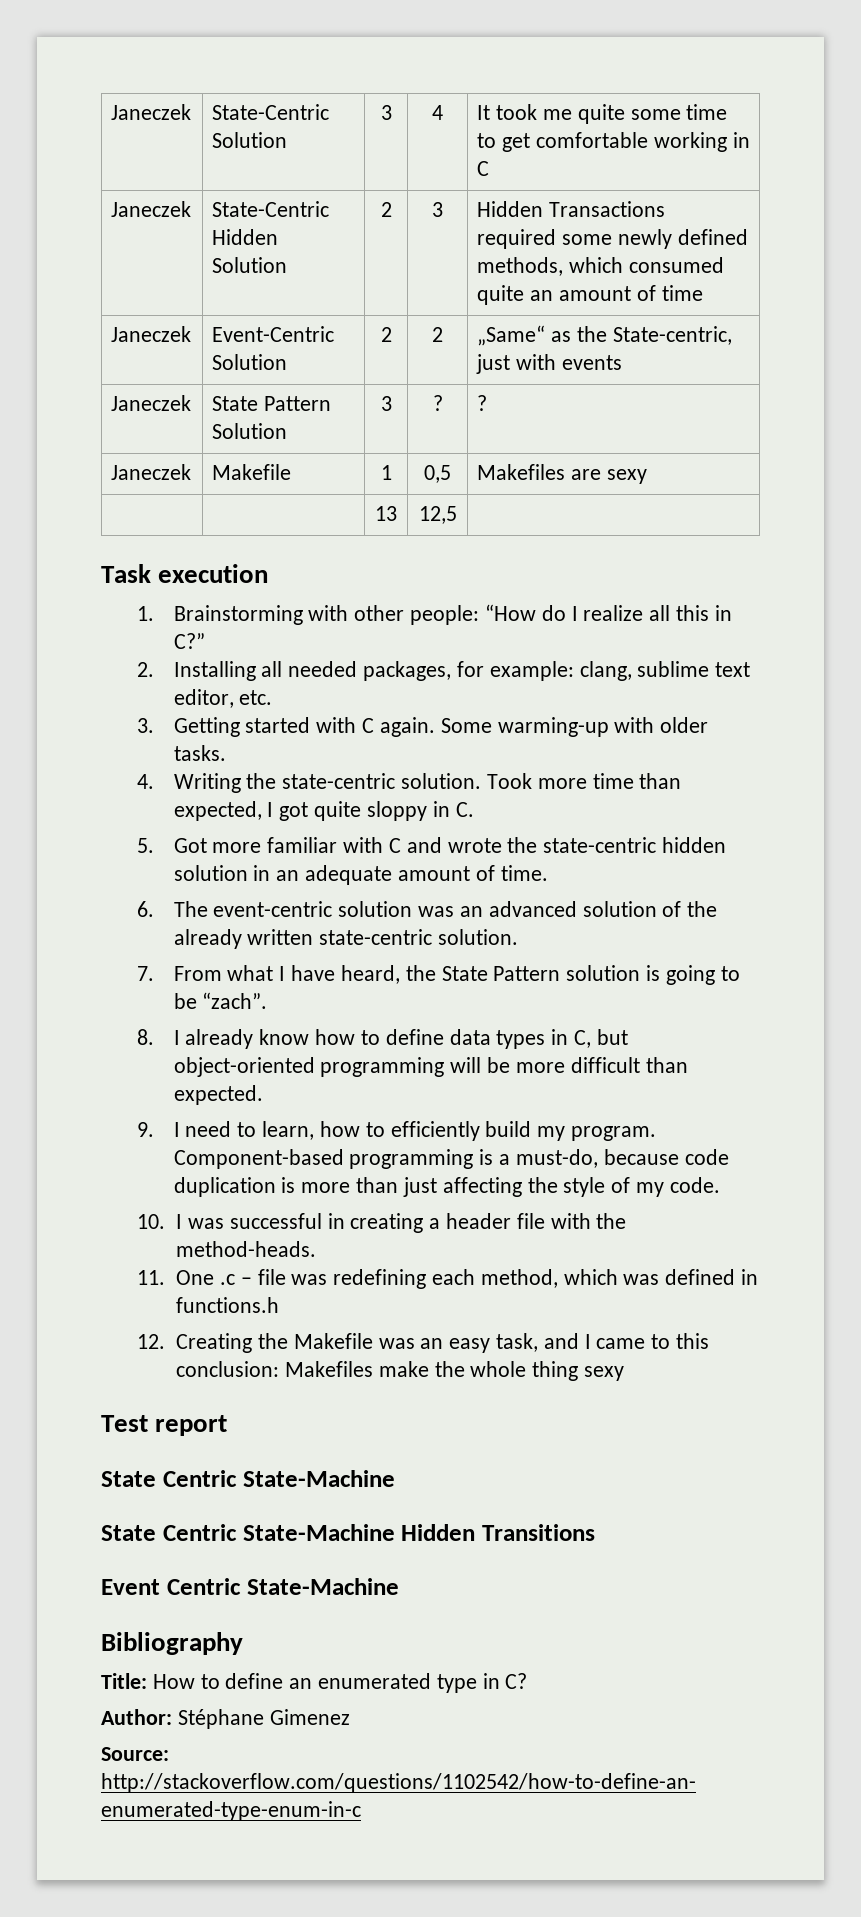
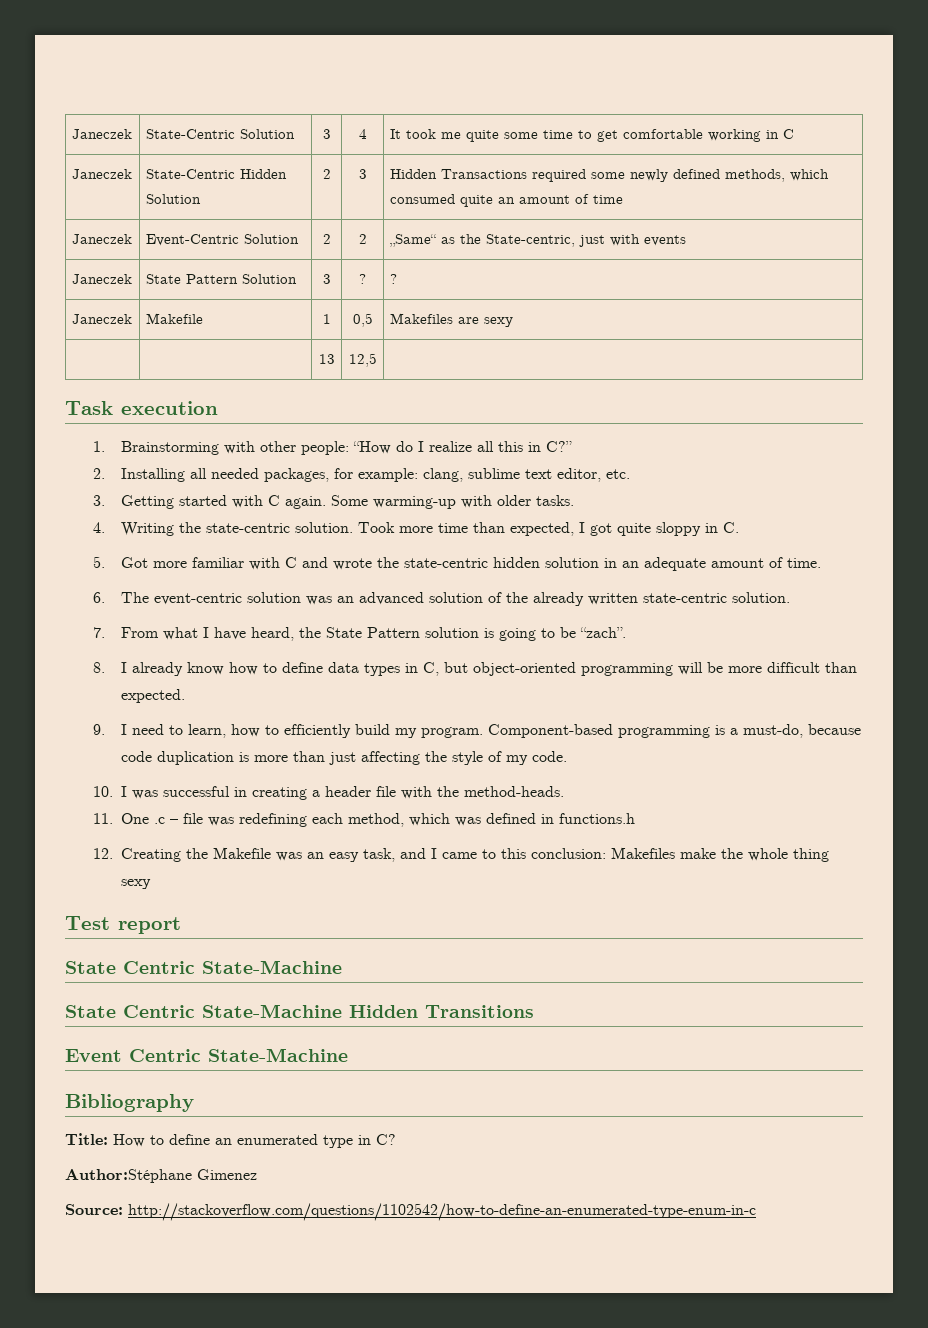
- Author: Stéphane Gimenez
+ Author:Stéphane Gimenez

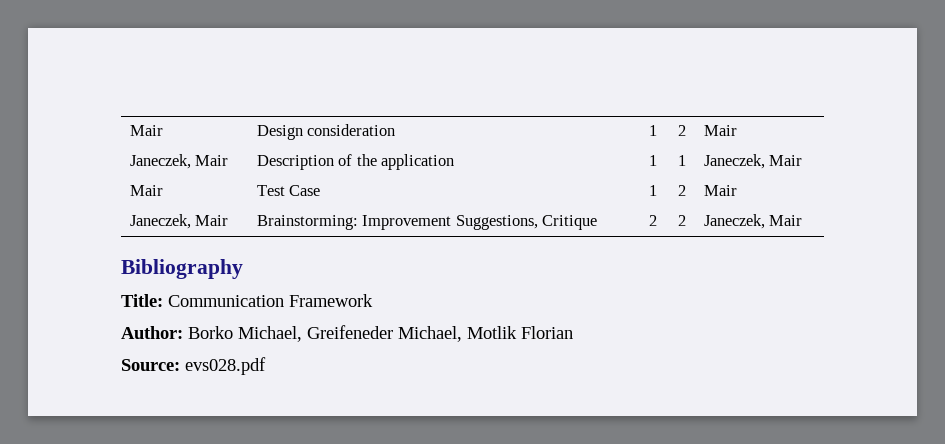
- Janeczek | State-Centric Solution | 3 | 4 | It took me quite some time to get comfortable working in C
- Janeczek | State-Centric Hidden Solution | 2 | 3 | Hidden Transactions required some newly defined methods, which consumed quite an amount of time
- Janeczek | Event-Centric Solution | 2 | 2 | „Same“ as the State-centric, just with events
- Janeczek | State Pattern Solution | 3 | ? | ?
- Janeczek | Makefile | 1 | 0,5 | Makefiles are sexy
- | | 13 | 12,5 |
- Task execution
- 1. Brainstorming with other people: “How do I realize all this in C?”
- 2. Installing all needed packages, for example: clang, sublime text editor, etc.
- 3. Getting started with C again. Some warming-up with older tasks.
- 4. Writing the state-centric solution. Took more time than expected, I got quite sloppy in C.
- 5. Got more familiar with C and wrote the state-centric hidden solution in an adequate amount of time.
- 6. The event-centric solution was an advanced solution of the already written state-centric solution.
- 7. From what I have heard, the State Pattern solution is going to be “zach”.
- 8. I already know how to define data types in C, but object-oriented programming will be more difficult than expected.
- 9. I need to learn, how to efficiently build my program. Component-based programming is a must-do, because code duplication is more than just affecting the style of my code.
- 10. I was successful in creating a header file with the method-heads.
- 11. One .c – file was redefining each method, which was defined in functions.h
- 12. Creating the Makefile was an easy task, and I came to this conclusion: Makefiles make the whole thing sexy
- Test report
- State Centric State-Machine
- State Centric State-Machine Hidden Transitions
- Event Centric State-Machine
+ Mair | Design consideration | 1 | 2 | Mair
+ Janeczek, Mair | Description of the application | 1 | 1 | Janeczek, Mair
+ Mair | Test Case | 1 | 2 | Mair
+ Janeczek, Mair | Brainstorming: Improvement Suggestions, Critique | 2 | 2 | Janeczek, Mair
  Bibliography
- Title: How to define an enumerated type in C?
- Author:Stéphane Gimenez
+ Title: Communication Framework
+ Author: Borko Michael, Greifeneder Michael, Motlik Florian
- Source: http://stackoverflow.com/questions/1102542/how-to-define-an-enumerated-type-enum-in-c
+ Source: evs028.pdf

